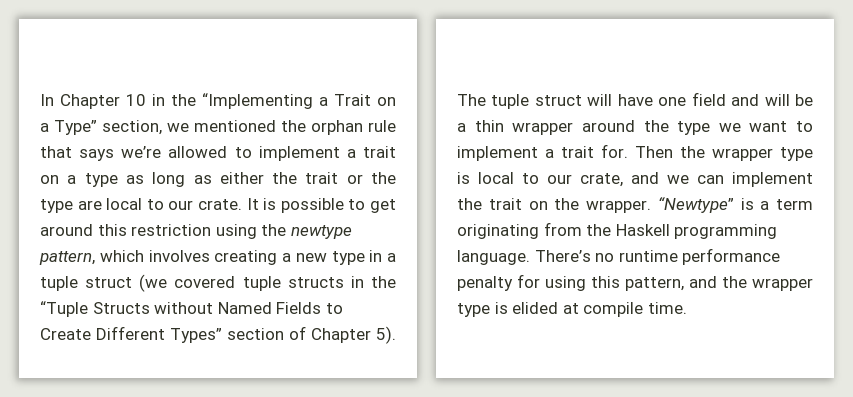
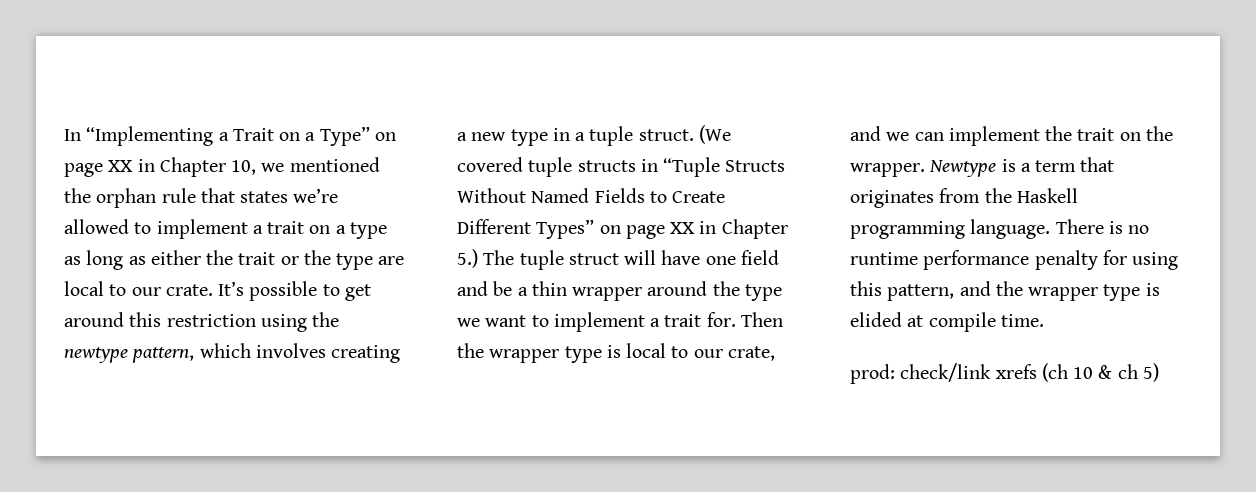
- In Chapter 10 in the “Implementing a Trait on a Type” section, we mentioned the orphan rule that says we’re allowed to implement a trait on a type as long as either the trait or the type are local to our crate.
+ In “Implementing a Trait on a Type” on page XX in Chapter 10, we mentioned the orphan rule that states we’re allowed to implement a trait on a type as long as either the trait or the type are local to our crate.
- It is possible to get around this restriction using the newtype pattern, which involves creating a new type in a tuple struct (we covered tuple structs in the “Tuple Structs without Named Fields to Create Different Types” section of Chapter 5). The tuple struct will have one field and will be a thin wrapper around the type we want to implement a trait for.
+ It’s possible to get around this restriction using the newtype pattern, which involves creating a new type in a tuple struct. (We covered tuple structs in “Tuple Structs Without Named Fields to Create Different Types” on page XX in Chapter 5.) The tuple struct will have one field and be a thin wrapper around the type we want to implement a trait for.
- “Newtype” is a term originating from the Haskell programming language.
+ Newtype is a term that originates from the Haskell programming language.
- There’s no runtime performance penalty for using this pattern, and the wrapper type is elided at compile time.
+ There is no runtime performance penalty for using this pattern, and the wrapper type is elided at compile time.
+ prod: check/link xrefs (ch 10 & ch 5)

